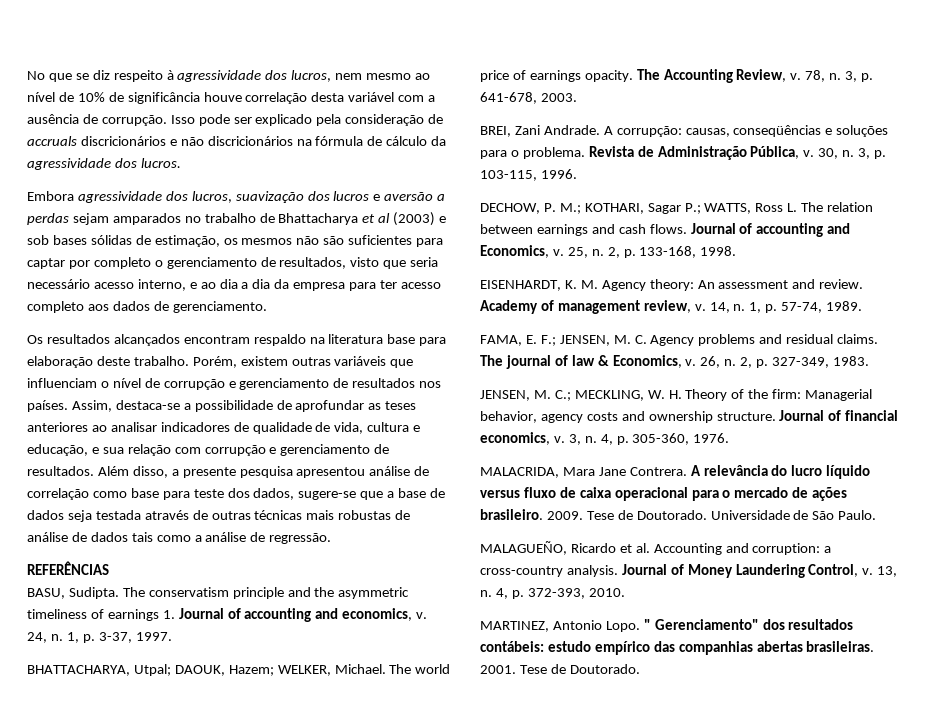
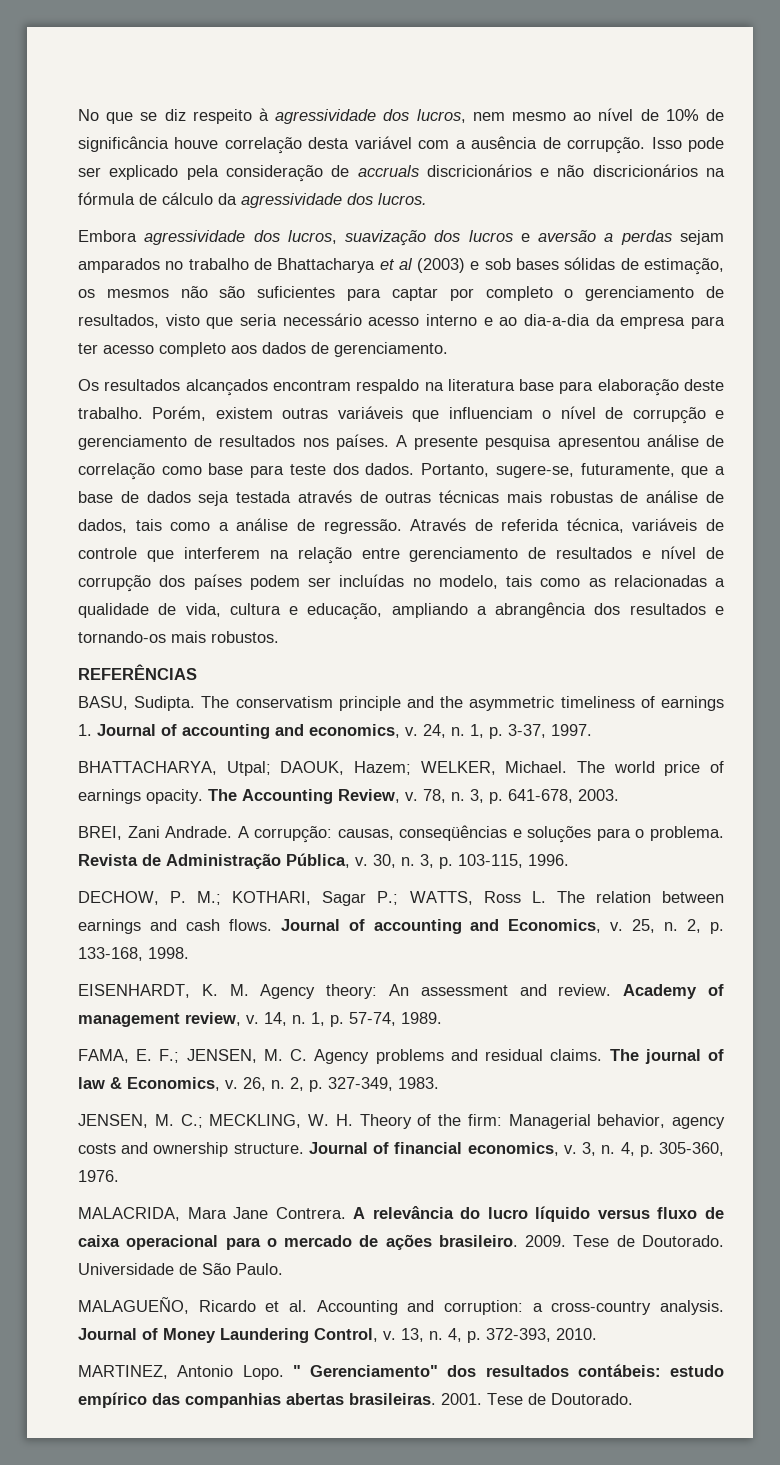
- Embora agressividade dos lucros, suavização dos lucros e aversão a perdas sejam amparados no trabalho de Bhattacharya et al (2003) e sob bases sólidas de estimação, os mesmos não são suficientes para captar por completo o gerenciamento de resultados, visto que seria necessário acesso interno, e ao dia a dia da empresa para ter acesso completo aos dados de gerenciamento.
+ Embora agressividade dos lucros, suavização dos lucros e aversão a perdas sejam amparados no trabalho de Bhattacharya et al (2003) e sob bases sólidas de estimação, os mesmos não são suficientes para captar por completo o gerenciamento de resultados, visto que seria necessário acesso interno e ao dia-a-dia da empresa para ter acesso completo aos dados de gerenciamento.
- Assim, destaca-se a possibilidade de aprofundar as teses anteriores ao analisar indicadores de qualidade de vida, cultura e educação, e sua relação com corrupção e gerenciamento de resultados. Além disso, a presente pesquisa apresentou análise de correlação como base para teste dos dados, sugere-se que a base de dados seja testada através de outras técnicas mais robustas de análise de dados tais como a análise de regressão.
+ A presente pesquisa apresentou análise de correlação como base para teste dos dados. Portanto, sugere-se, futuramente, que a base de dados seja testada através de outras técnicas mais robustas de análise de dados, tais como a análise de regressão. Através de referida técnica, variáveis de controle que interferem na relação entre gerenciamento de resultados e nível de corrupção dos países podem ser incluídas no modelo, tais como as relacionadas a qualidade de vida, cultura e educação, ampliando a abrangência dos resultados e tornando-os mais robustos.

